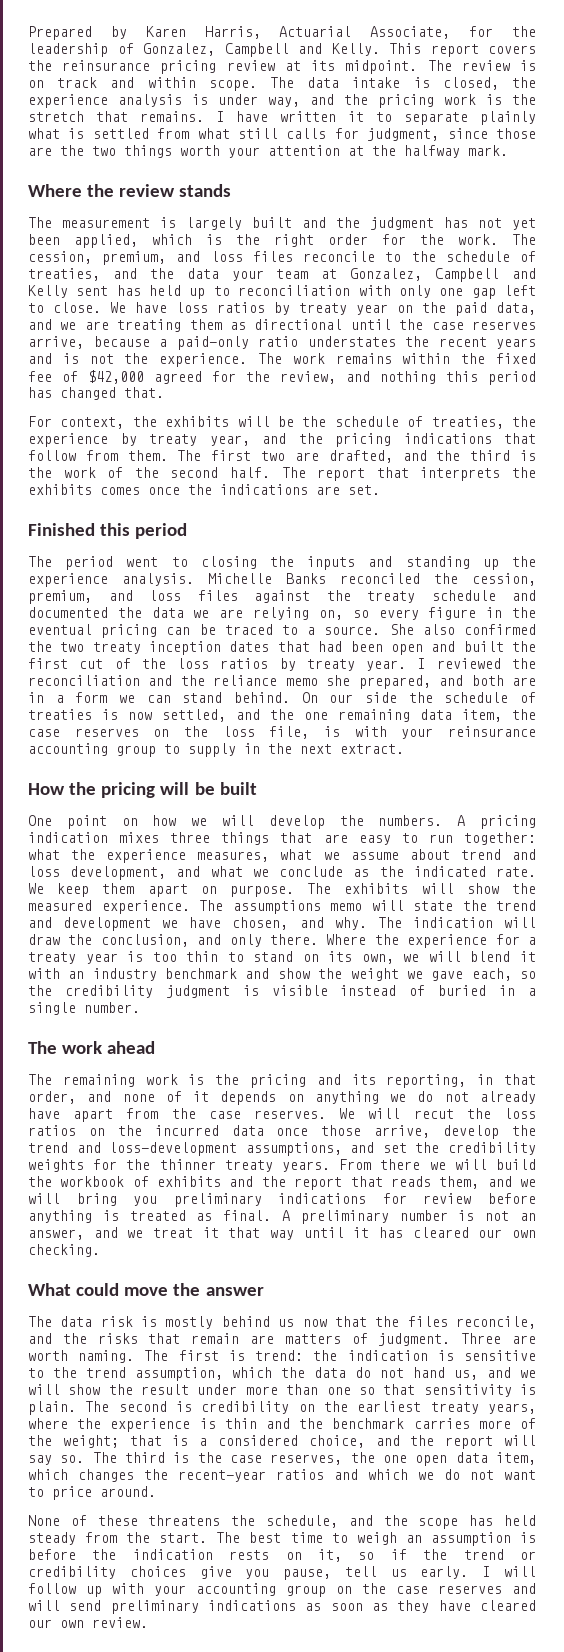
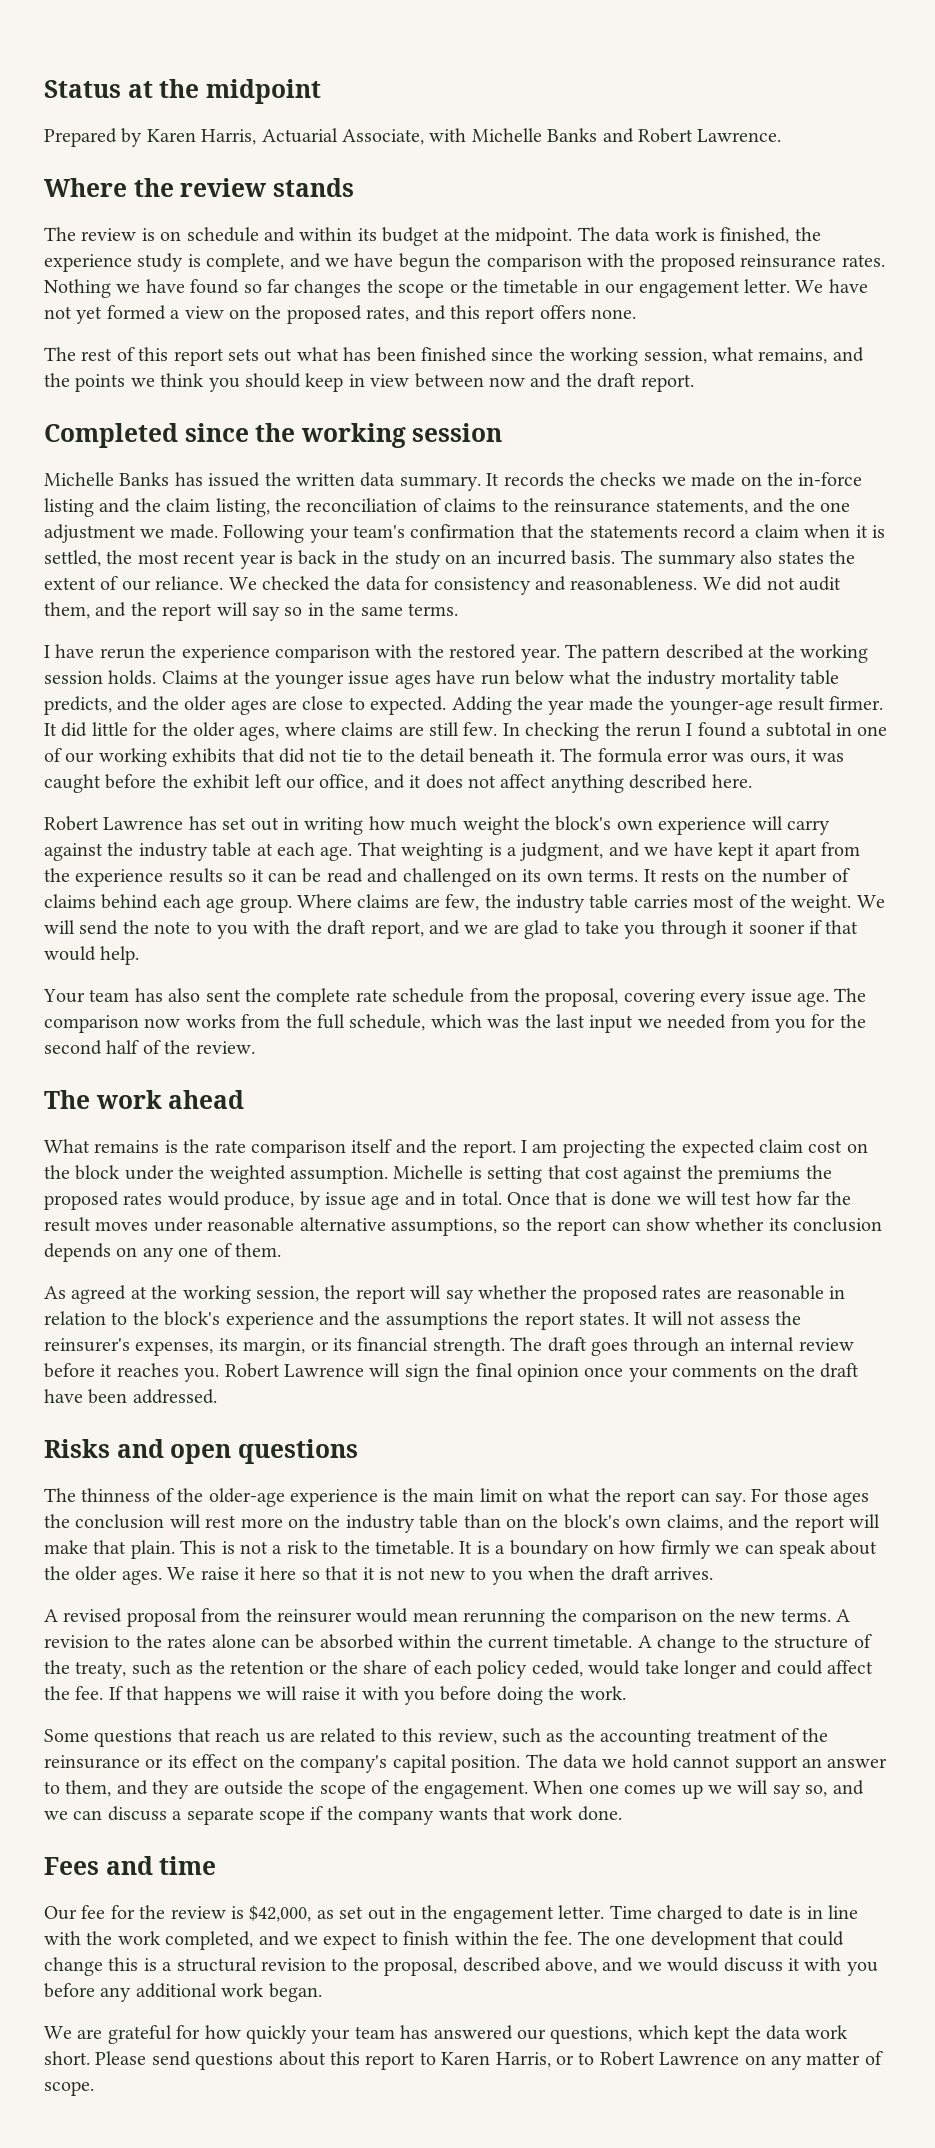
+ Status at the midpoint
- Prepared by Karen Harris, Actuarial Associate, for the leadership of Gonzalez, Campbell and Kelly. This report covers the reinsurance pricing review at its midpoint. The review is on track and within scope. The data intake is closed, the experience analysis is under way, and the pricing work is the stretch that remains. I have written it to separate plainly what is settled from what still calls for judgment, since those are the two things worth your attention at the halfway mark.
+ Prepared by Karen Harris, Actuarial Associate, with Michelle Banks and Robert Lawrence.
- The measurement is largely built and the judgment has not yet been applied, which is the right order for the work. The cession, premium, and loss files reconcile to the schedule of treaties, and the data your team at Gonzalez, Campbell and Kelly sent has held up to reconciliation with only one gap left to close. We have loss ratios by treaty year on the paid data, and we are treating them as directional until the case reserves arrive, because a paid-only ratio understates the recent years and is not the experience. The work remains within the fixed fee of $42,000 agreed for the review, and nothing this period has changed that.
- For context, the exhibits will be the schedule of treaties, the experience by treaty year, and the pricing indications that follow from them. The first two are drafted, and the third is the work of the second half. The report that interprets the exhibits comes once the indications are set.
- Finished this period
- The period went to closing the inputs and standing up the experience analysis. Michelle Banks reconciled the cession, premium, and loss files against the treaty schedule and documented the data we are relying on, so every figure in the eventual pricing can be traced to a source. She also confirmed the two treaty inception dates that had been open and built the first cut of the loss ratios by treaty year. I reviewed the reconciliation and the reliance memo she prepared, and both are in a form we can stand behind. On our side the schedule of treaties is now settled, and the one remaining data item, the case reserves on the loss file, is with your reinsurance accounting group to supply in the next extract.
- How the pricing will be built
- One point on how we will develop the numbers. A pricing indication mixes three things that are easy to run together: what the experience measures, what we assume about trend and loss development, and what we conclude as the indicated rate. We keep them apart on purpose. The exhibits will show the measured experience. The assumptions memo will state the trend and development we have chosen, and why. The indication will draw the conclusion, and only there. Where the experience for a treaty year is too thin to stand on its own, we will blend it with an industry benchmark and show the weight we gave each, so the credibility judgment is visible instead of buried in a single number.
+ The review is on schedule and within its budget at the midpoint. The data work is finished, the experience study is complete, and we have begun the comparison with the proposed reinsurance rates. Nothing we have found so far changes the scope or the timetable in our engagement letter. We have not yet formed a view on the proposed rates, and this report offers none.
+ The rest of this report sets out what has been finished since the working session, what remains, and the points we think you should keep in view between now and the draft report.
+ Completed since the working session
+ Michelle Banks has issued the written data summary. It records the checks we made on the in-force listing and the claim listing, the reconciliation of claims to the reinsurance statements, and the one adjustment we made. Following your team's confirmation that the statements record a claim when it is settled, the most recent year is back in the study on an incurred basis. The summary also states the extent of our reliance. We checked the data for consistency and reasonableness. We did not audit them, and the report will say so in the same terms.
+ I have rerun the experience comparison with the restored year. The pattern described at the working session holds. Claims at the younger issue ages have run below what the industry mortality table predicts, and the older ages are close to expected. Adding the year made the younger-age result firmer. It did little for the older ages, where claims are still few. In checking the rerun I found a subtotal in one of our working exhibits that did not tie to the detail beneath it. The formula error was ours, it was caught before the exhibit left our office, and it does not affect anything described here.
+ Robert Lawrence has set out in writing how much weight the block's own experience will carry against the industry table at each age. That weighting is a judgment, and we have kept it apart from the experience results so it can be read and challenged on its own terms. It rests on the number of claims behind each age group. Where claims are few, the industry table carries most of the weight. We will send the note to you with the draft report, and we are glad to take you through it sooner if that would help.
+ Your team has also sent the complete rate schedule from the proposal, covering every issue age. The comparison now works from the full schedule, which was the last input we needed from you for the second half of the review.
  The work ahead
- The remaining work is the pricing and its reporting, in that order, and none of it depends on anything we do not already have apart from the case reserves. We will recut the loss ratios on the incurred data once those arrive, develop the trend and loss-development assumptions, and set the credibility weights for the thinner treaty years. From there we will build the workbook of exhibits and the report that reads them, and we will bring you preliminary indications for review before anything is treated as final. A preliminary number is not an answer, and we treat it that way until it has cleared our own checking.
- What could move the answer
- The data risk is mostly behind us now that the files reconcile, and the risks that remain are matters of judgment. Three are worth naming. The first is trend: the indication is sensitive to the trend assumption, which the data do not hand us, and we will show the result under more than one so that sensitivity is plain. The second is credibility on the earliest treaty years, where the experience is thin and the benchmark carries more of the weight; that is a considered choice, and the report will say so. The third is the case reserves, the one open data item, which changes the recent-year ratios and which we do not want to price around.
- None of these threatens the schedule, and the scope has held steady from the start. The best time to weigh an assumption is before the indication rests on it, so if the trend or credibility choices give you pause, tell us early. I will follow up with your accounting group on the case reserves and will send preliminary indications as soon as they have cleared our own review.
+ What remains is the rate comparison itself and the report. I am projecting the expected claim cost on the block under the weighted assumption. Michelle is setting that cost against the premiums the proposed rates would produce, by issue age and in total. Once that is done we will test how far the result moves under reasonable alternative assumptions, so the report can show whether its conclusion depends on any one of them.
+ As agreed at the working session, the report will say whether the proposed rates are reasonable in relation to the block's experience and the assumptions the report states. It will not assess the reinsurer's expenses, its margin, or its financial strength. The draft goes through an internal review before it reaches you. Robert Lawrence will sign the final opinion once your comments on the draft have been addressed.
+ Risks and open questions
+ The thinness of the older-age experience is the main limit on what the report can say. For those ages the conclusion will rest more on the industry table than on the block's own claims, and the report will make that plain. This is not a risk to the timetable. It is a boundary on how firmly we can speak about the older ages. We raise it here so that it is not new to you when the draft arrives.
+ A revised proposal from the reinsurer would mean rerunning the comparison on the new terms. A revision to the rates alone can be absorbed within the current timetable. A change to the structure of the treaty, such as the retention or the share of each policy ceded, would take longer and could affect the fee. If that happens we will raise it with you before doing the work.
+ Some questions that reach us are related to this review, such as the accounting treatment of the reinsurance or its effect on the company's capital position. The data we hold cannot support an answer to them, and they are outside the scope of the engagement. When one comes up we will say so, and we can discuss a separate scope if the company wants that work done.
+ Fees and time
+ Our fee for the review is $42,000, as set out in the engagement letter. Time charged to date is in line with the work completed, and we expect to finish within the fee. The one development that could change this is a structural revision to the proposal, described above, and we would discuss it with you before any additional work began.
+ We are grateful for how quickly your team has answered our questions, which kept the data work short. Please send questions about this report to Karen Harris, or to Robert Lawrence on any matter of scope.

